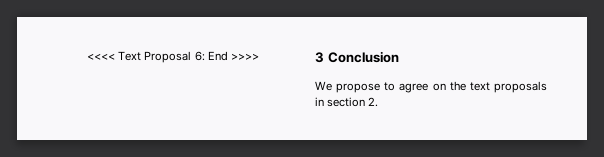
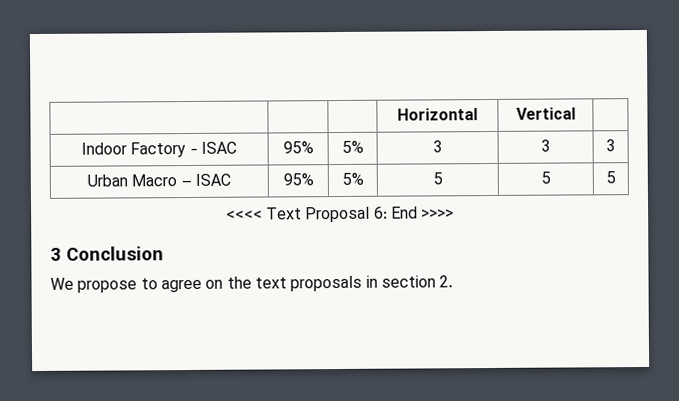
+ | | | Horizontal | Vertical |
+ Indoor Factory - ISAC | 95% | 5% | 3 | 3 | 3
+ Urban Macro – ISAC | 95% | 5% | 5 | 5 | 5

